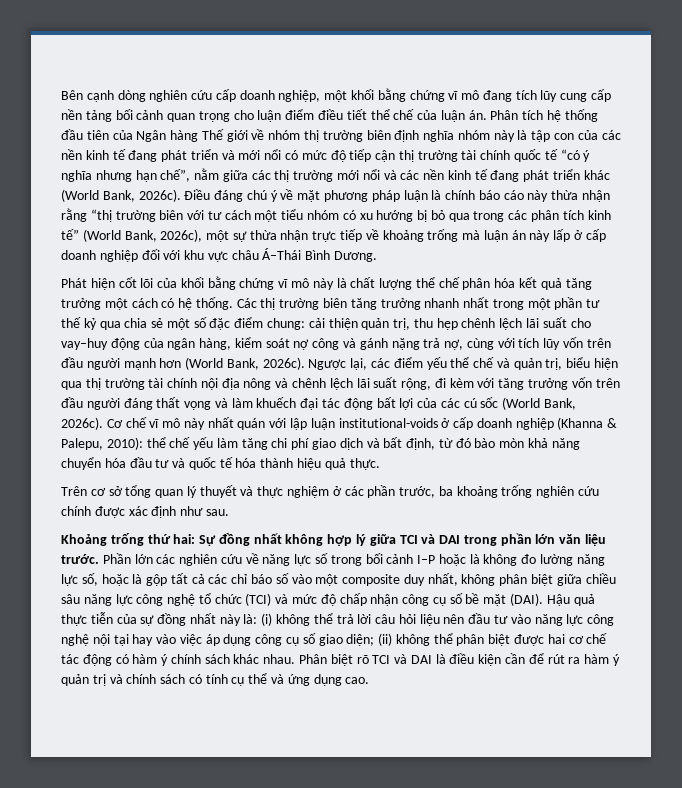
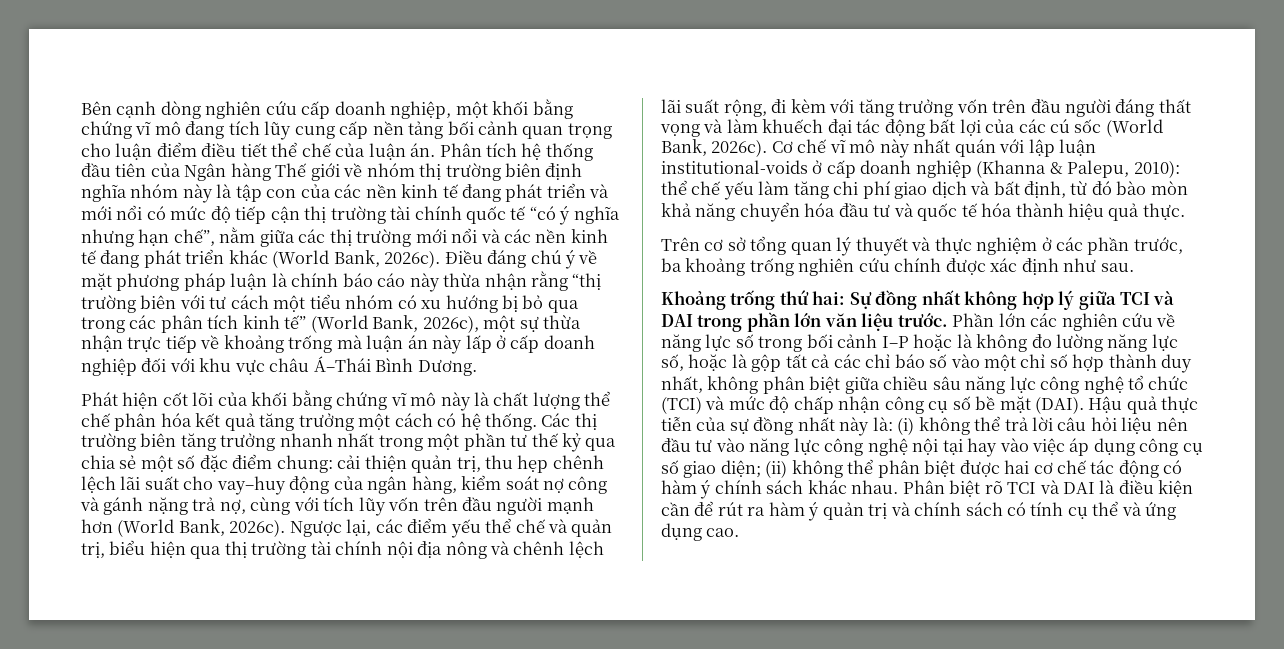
- Phần lớn các nghiên cứu về năng lực số trong bối cảnh I–P hoặc là không đo lường năng lực số, hoặc là gộp tất cả các chỉ báo số vào một composite duy nhất, không phân biệt giữa chiều sâu năng lực công nghệ tổ chức (TCI) và mức độ chấp nhận công cụ số bề mặt (DAI).
+ Phần lớn các nghiên cứu về năng lực số trong bối cảnh I–P hoặc là không đo lường năng lực số, hoặc là gộp tất cả các chỉ báo số vào một chỉ số hợp thành duy nhất, không phân biệt giữa chiều sâu năng lực công nghệ tổ chức (TCI) và mức độ chấp nhận công cụ số bề mặt (DAI).

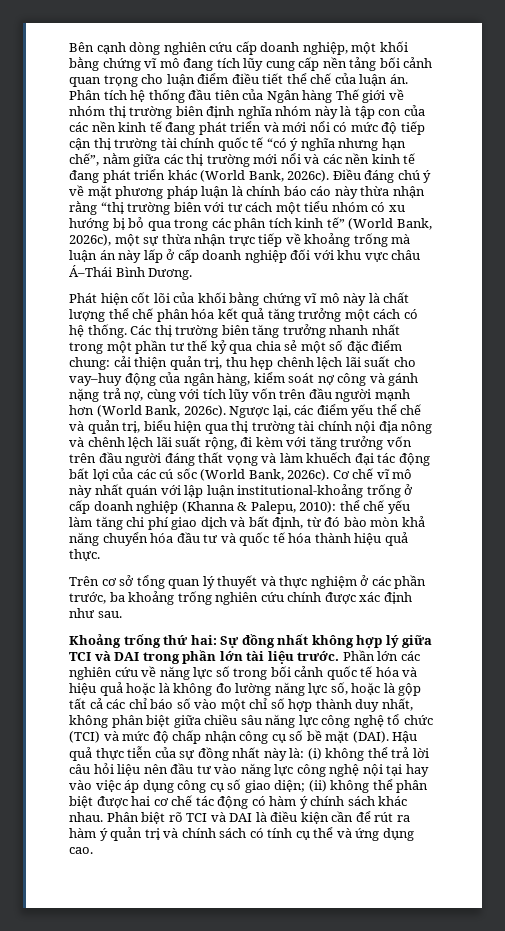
- Cơ chế vĩ mô này nhất quán với lập luận institutional-voids ở cấp doanh nghiệp (Khanna & Palepu, 2010): thể chế yếu làm tăng chi phí giao dịch và bất định, từ đó bào mòn khả năng chuyển hóa đầu tư và quốc tế hóa thành hiệu quả thực.
+ Cơ chế vĩ mô này nhất quán với lập luận institutional-khoảng trống ở cấp doanh nghiệp (Khanna & Palepu, 2010): thể chế yếu làm tăng chi phí giao dịch và bất định, từ đó bào mòn khả năng chuyển hóa đầu tư và quốc tế hóa thành hiệu quả thực.
- Khoảng trống thứ hai: Sự đồng nhất không hợp lý giữa TCI và DAI trong phần lớn văn liệu trước.
+ Khoảng trống thứ hai: Sự đồng nhất không hợp lý giữa TCI và DAI trong phần lớn tài liệu trước.
- Phần lớn các nghiên cứu về năng lực số trong bối cảnh I–P hoặc là không đo lường năng lực số, hoặc là gộp tất cả các chỉ báo số vào một chỉ số hợp thành duy nhất, không phân biệt giữa chiều sâu năng lực công nghệ tổ chức (TCI) và mức độ chấp nhận công cụ số bề mặt (DAI).
+ Phần lớn các nghiên cứu về năng lực số trong bối cảnh quốc tế hóa và hiệu quả hoặc là không đo lường năng lực số, hoặc là gộp tất cả các chỉ báo số vào một chỉ số hợp thành duy nhất, không phân biệt giữa chiều sâu năng lực công nghệ tổ chức (TCI) và mức độ chấp nhận công cụ số bề mặt (DAI).

